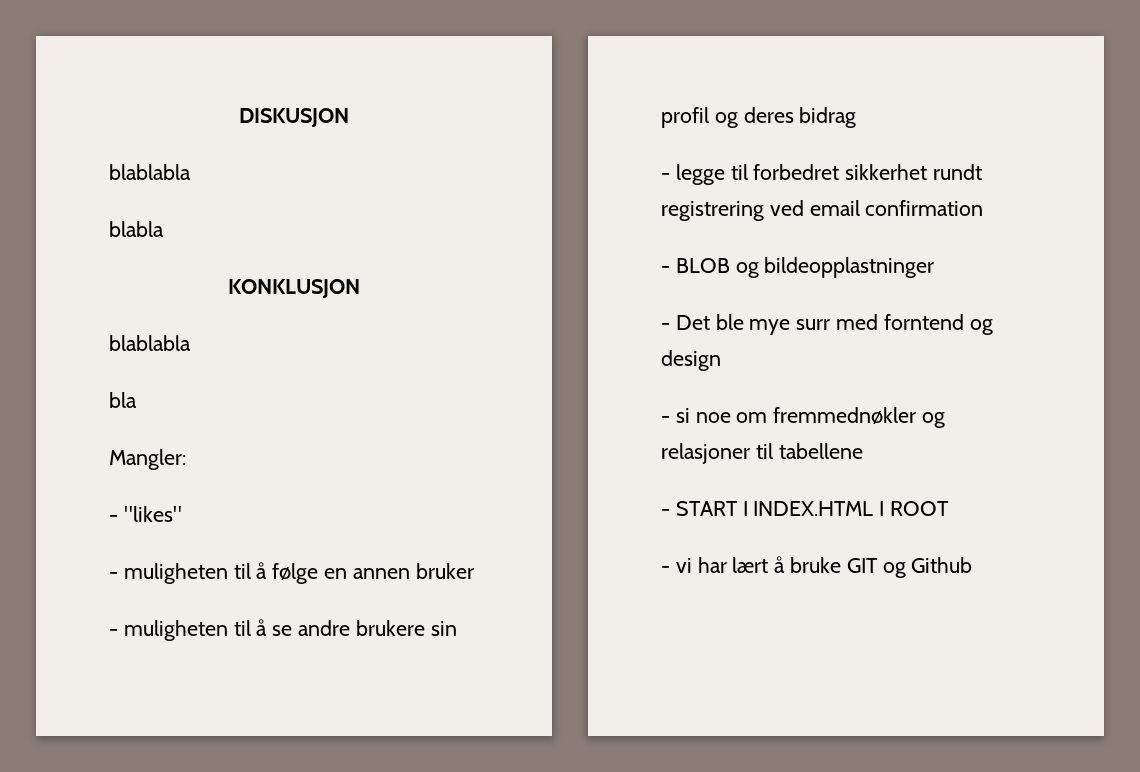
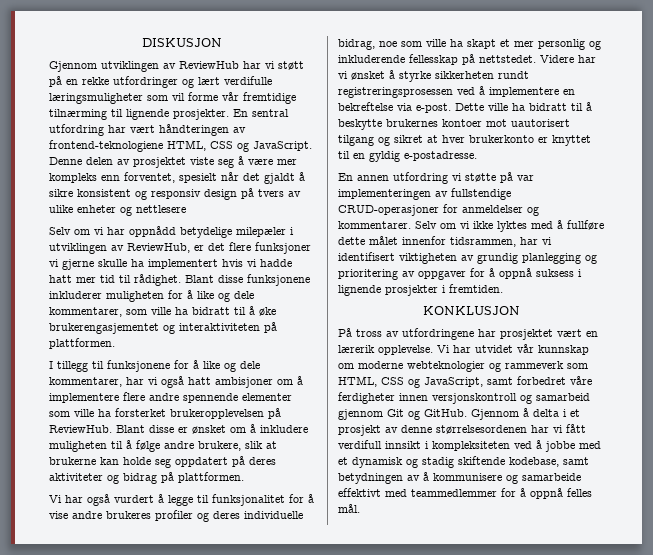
  DISKUSJON
- blablabla
- blabla
+ Gjennom utviklingen av ReviewHub har vi støtt på en rekke utfordringer og lært verdifulle læringsmuligheter som vil forme vår fremtidige tilnærming til lignende prosjekter. En sentral utfordring har vært håndteringen av frontend-teknologiene HTML, CSS og JavaScript. Denne delen av prosjektet viste seg å være mer kompleks enn forventet, spesielt når det gjaldt å sikre konsistent og responsiv design på tvers av ulike enheter og nettlesere
+ Selv om vi har oppnådd betydelige milepæler i utviklingen av ReviewHub, er det flere funksjoner vi gjerne skulle ha implementert hvis vi hadde hatt mer tid til rådighet. Blant disse funksjonene inkluderer muligheten for å like og dele kommentarer, som ville ha bidratt til å øke brukerengasjementet og interaktiviteten på plattformen.
+ I tillegg til funksjonene for å like og dele kommentarer, har vi også hatt ambisjoner om å implementere flere andre spennende elementer som ville ha forsterket brukeropplevelsen på ReviewHub. Blant disse er ønsket om å inkludere muligheten til å følge andre brukere, slik at brukerne kan holde seg oppdatert på deres aktiviteter og bidrag på plattformen.
+ Vi har også vurdert å legge til funksjonalitet for å vise andre brukeres profiler og deres individuelle bidrag, noe som ville ha skapt et mer personlig og inkluderende fellesskap på nettstedet. Videre har vi ønsket å styrke sikkerheten rundt registreringsprosessen ved å implementere en bekreftelse via e-post. Dette ville ha bidratt til å beskytte brukernes kontoer mot uautorisert tilgang og sikret at hver brukerkonto er knyttet til en gyldig e-postadresse.
+ En annen utfordring vi støtte på var implementeringen av fullstendige CRUD-operasjoner for anmeldelser og kommentarer. Selv om vi ikke lyktes med å fullføre dette målet innenfor tidsrammen, har vi identifisert viktigheten av grundig planlegging og prioritering av oppgaver for å oppnå suksess i lignende prosjekter i fremtiden.
  KONKLUSJON
- blablabla
- bla
- Mangler:
- - "likes"
- - muligheten til å følge en annen bruker
- - muligheten til å se andre brukere sin profil og deres bidrag
- - legge til forbedret sikkerhet rundt registrering ved email confirmation
- - BLOB og bildeopplastninger
- - Det ble mye surr med forntend og design
- - si noe om fremmednøkler og relasjoner til tabellene
- - START I INDEX.HTML I ROOT
- - vi har lært å bruke GIT og Github
+ På tross av utfordringene har prosjektet vært en lærerik opplevelse. Vi har utvidet vår kunnskap om moderne webteknologier og rammeverk som HTML, CSS og JavaScript, samt forbedret våre ferdigheter innen versjonskontroll og samarbeid gjennom Git og GitHub. Gjennom å delta i et prosjekt av denne størrelsesordenen har vi fått verdifull innsikt i kompleksiteten ved å jobbe med et dynamisk og stadig skiftende kodebase, samt betydningen av å kommunisere og samarbeide effektivt med teammedlemmer for å oppnå felles mål.

